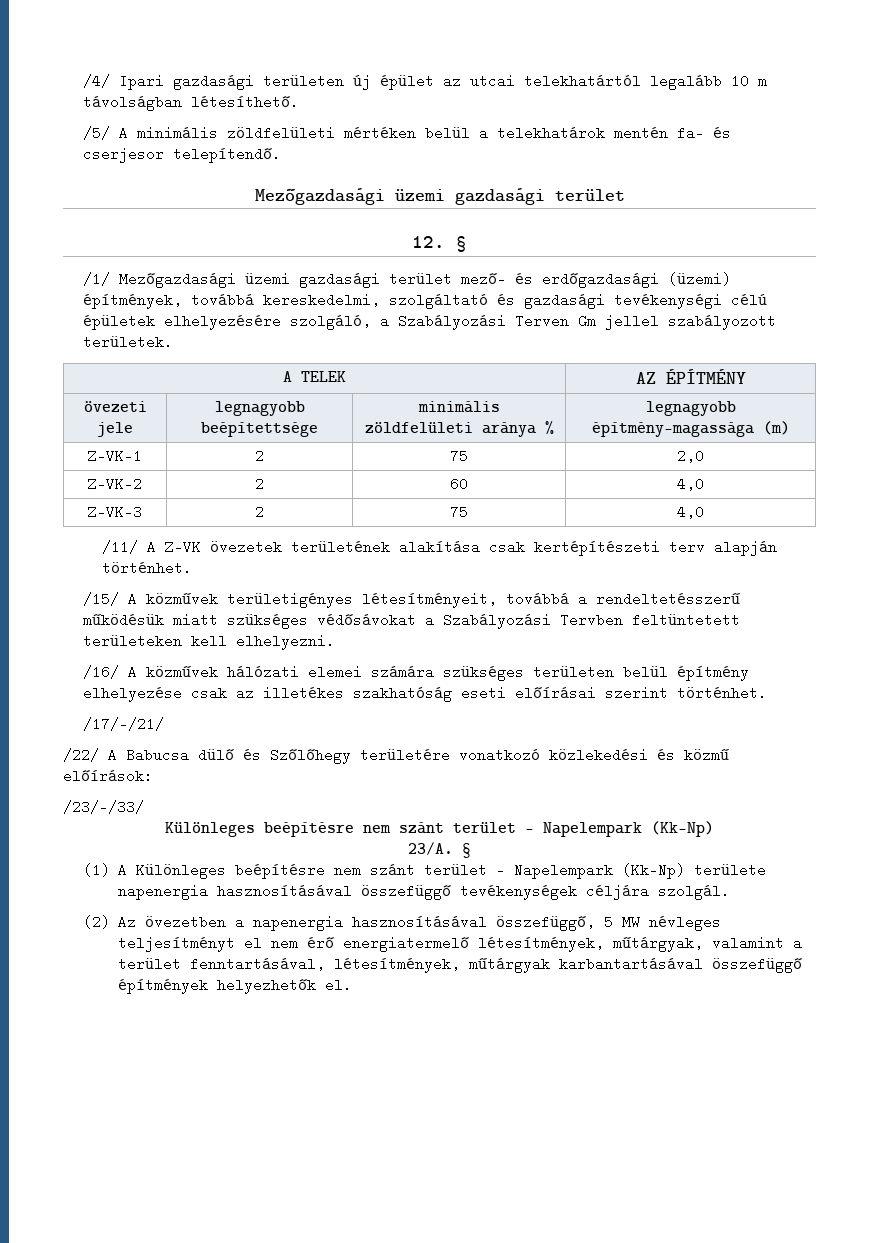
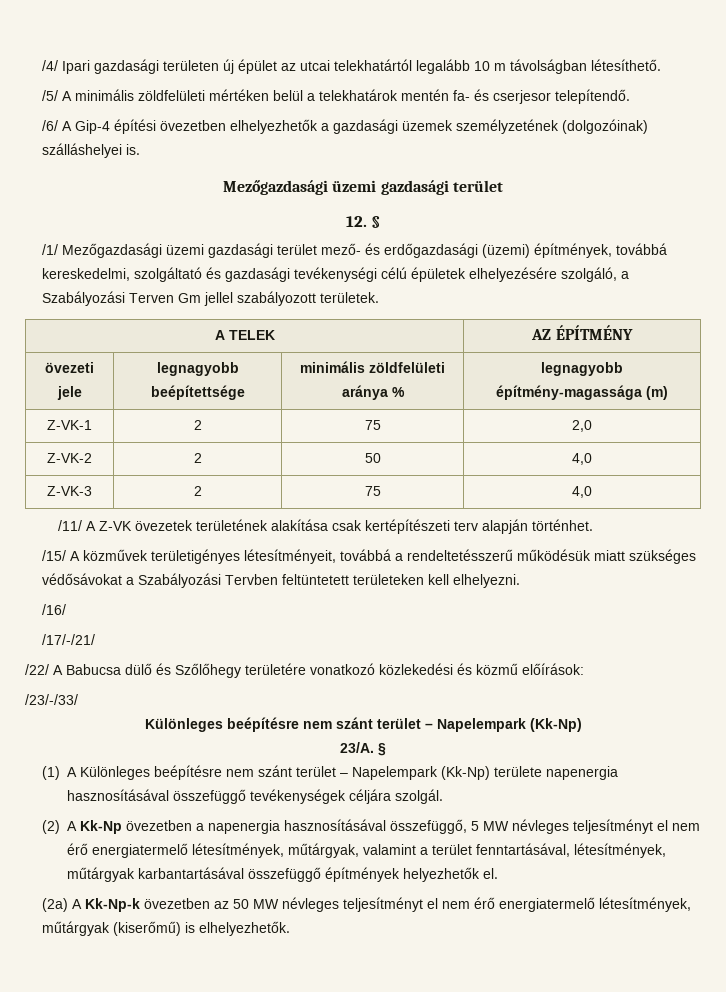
+ /6/ A Gip-4 építési övezetben elhelyezhetők a gazdasági üzemek személyzetének (dolgozóinak) szálláshelyei is.
- Z-VK-2 | 2 | 60 | 4,0
+ Z-VK-2 | 2 | 50 | 4,0
- /16/ A közművek hálózati elemei számára szükséges területen belül építmény elhelyezése csak az illetékes szakhatóság eseti előírásai szerint történhet.
+ /16/
- (2) Az övezetben a napenergia hasznosításával összefüggő, 5 MW névleges teljesítményt el nem érő energiatermelő létesítmények, műtárgyak, valamint a terület fenntartásával, létesítmények, műtárgyak karbantartásával összefüggő építmények helyezhetők el.
+ (2) A Kk-Np övezetben a napenergia hasznosításával összefüggő, 5 MW névleges teljesítményt el nem érő energiatermelő létesítmények, műtárgyak, valamint a terület fenntartásával, létesítmények, műtárgyak karbantartásával összefüggő építmények helyezhetők el.
+ (2a) A Kk-Np-k övezetben az 50 MW névleges teljesítményt el nem érő energiatermelő létesítmények, műtárgyak (kiserőmű) is elhelyezhetők.

